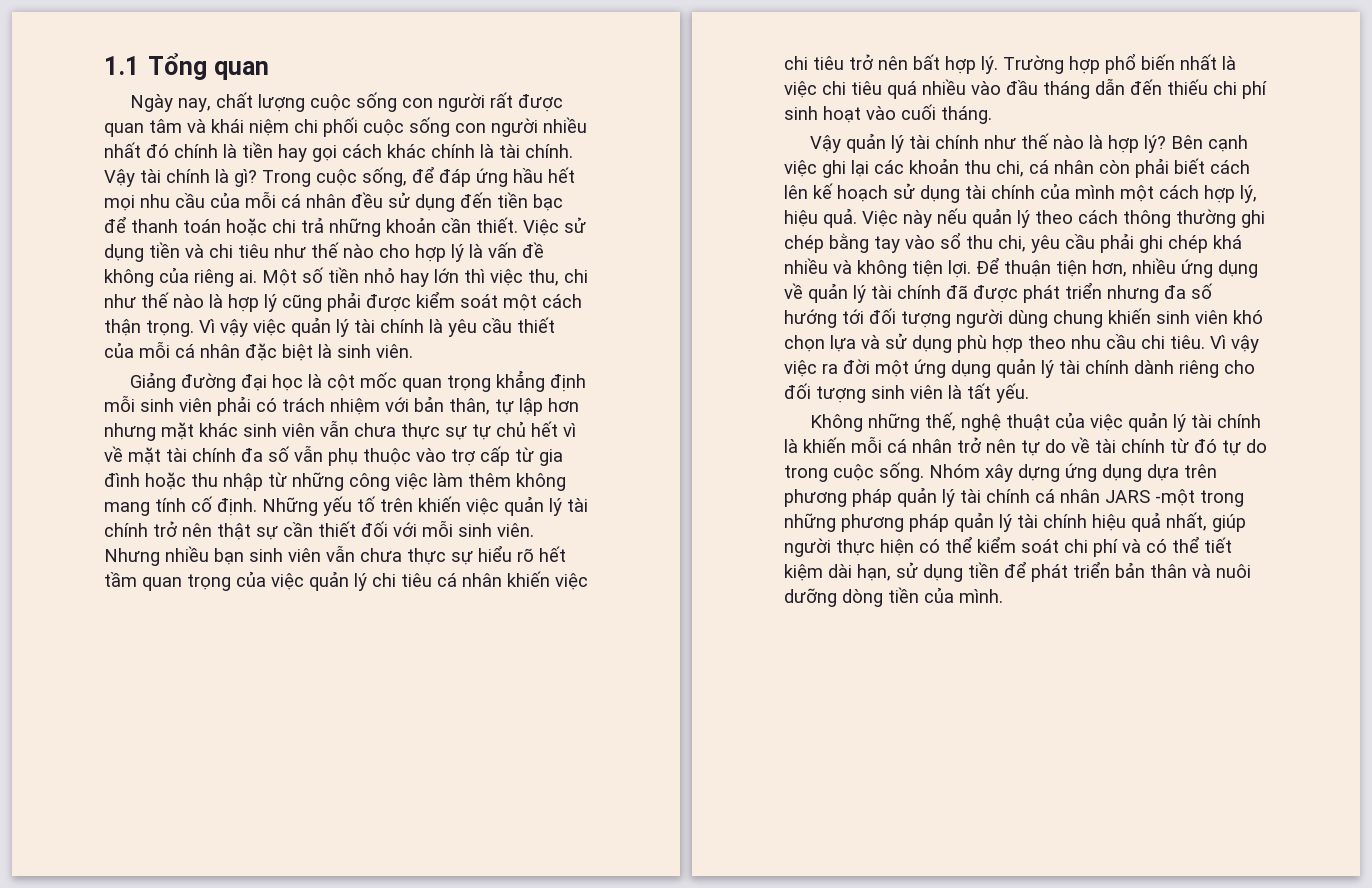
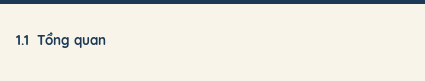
- Ngày nay, chất lượng cuộc sống con người rất được quan tâm và khái niệm chi phối cuộc sống con người nhiều nhất đó chính là tiền hay gọi cách khác chính là tài chính. Vậy tài chính là gì? Trong cuộc sống, để đáp ứng hầu hết mọi nhu cầu của mỗi cá nhân đều sử dụng đến tiền bạc để thanh toán hoặc chi trả những khoản cần thiết. Việc sử dụng tiền và chi tiêu như thế nào cho hợp lý là vấn đề không của riêng ai. Một số tiền nhỏ hay lớn thì việc thu, chi như thế nào là hợp lý cũng phải được kiểm soát một cách thận trọng. Vì vậy việc quản lý tài chính là yêu cầu thiết của mỗi cá nhân đặc biệt là sinh viên.
- Giảng đường đại học là cột mốc quan trọng khẳng định mỗi sinh viên phải có trách nhiệm với bản thân, tự lập hơn nhưng mặt khác sinh viên vẫn chưa thực sự tự chủ hết vì về mặt tài chính đa số vẫn phụ thuộc vào trợ cấp từ gia đình hoặc thu nhập từ những công việc làm thêm không mang tính cố định. Những yếu tố trên khiến việc quản lý tài chính trở nên thật sự cần thiết đối với mỗi sinh viên. Nhưng nhiều bạn sinh viên vẫn chưa thực sự hiểu rõ hết tầm quan trọng của việc quản lý chi tiêu cá nhân khiến việc chi tiêu trở nên bất hợp lý. Trường hợp phổ biến nhất là việc chi tiêu quá nhiều vào đầu tháng dẫn đến thiếu chi phí sinh hoạt vào cuối tháng.
- Vậy quản lý tài chính như thế nào là hợp lý? Bên cạnh việc ghi lại các khoản thu chi, cá nhân còn phải biết cách lên kế hoạch sử dụng tài chính của mình một cách hợp lý, hiệu quả. Việc này nếu quản lý theo cách thông thường ghi chép bằng tay vào sổ thu chi, yêu cầu phải ghi chép khá nhiều và không tiện lợi. Để thuận tiện hơn, nhiều ứng dụng về quản lý tài chính đã được phát triển nhưng đa số hướng tới đối tượng người dùng chung khiến sinh viên khó chọn lựa và sử dụng phù hợp theo nhu cầu chi tiêu. Vì vậy việc ra đời một ứng dụng quản lý tài chính dành riêng cho đối tượng sinh viên là tất yếu.
- Không những thế, nghệ thuật của việc quản lý tài chính là khiến mỗi cá nhân trở nên tự do về tài chính từ đó tự do trong cuộc sống. Nhóm xây dựng ứng dụng dựa trên phương pháp quản lý tài chính cá nhân JARS -một trong những phương pháp quản lý tài chính hiệu quả nhất, giúp người thực hiện có thể kiểm soát chi phí và có thể tiết kiệm dài hạn, sử dụng tiền để phát triển bản thân và nuôi dưỡng dòng tiền của mình.

